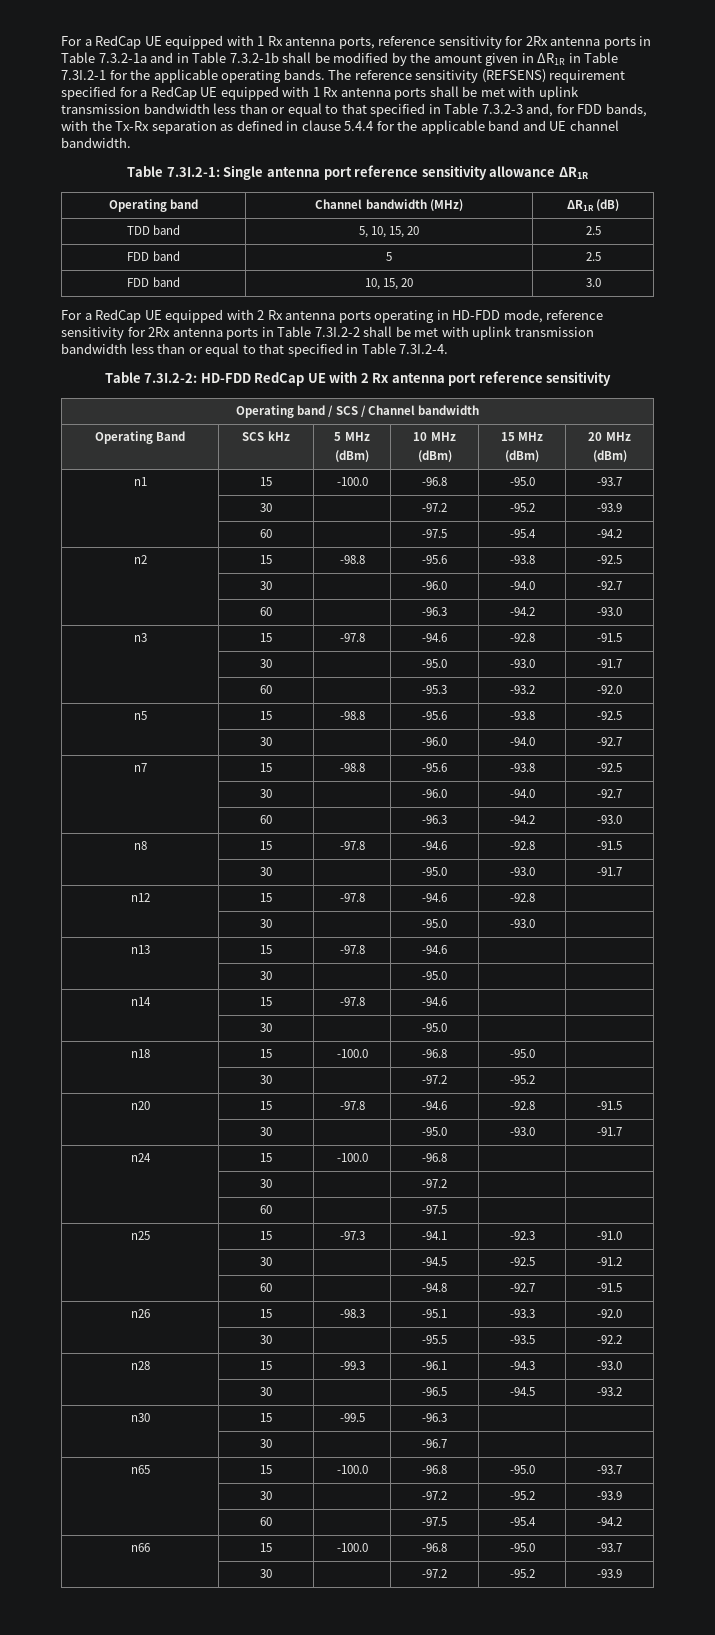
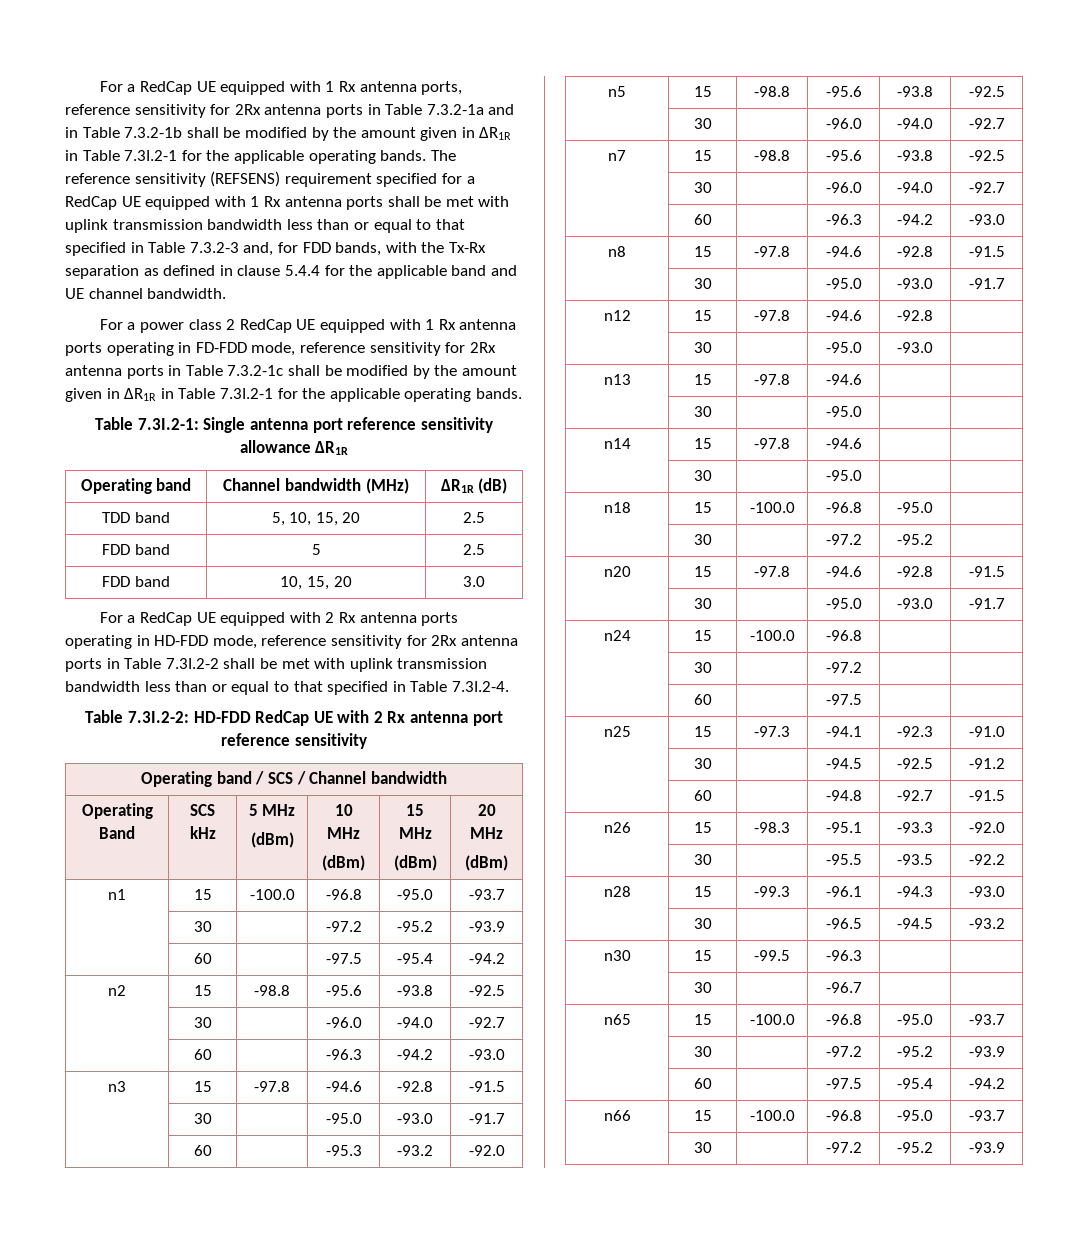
+ For a power class 2 RedCap UE equipped with 1 Rx antenna ports operating in FD-FDD mode, reference sensitivity for 2Rx antenna ports in Table 7.3.2-1c shall be modified by the amount given in ΔR1R in Table 7.3I.2-1 for the applicable operating bands.

